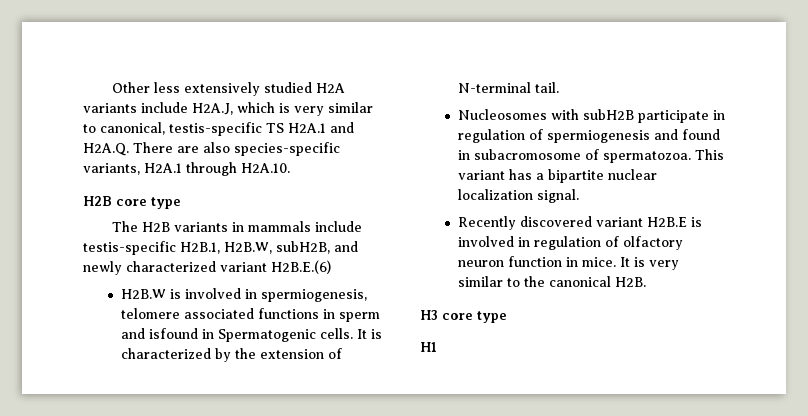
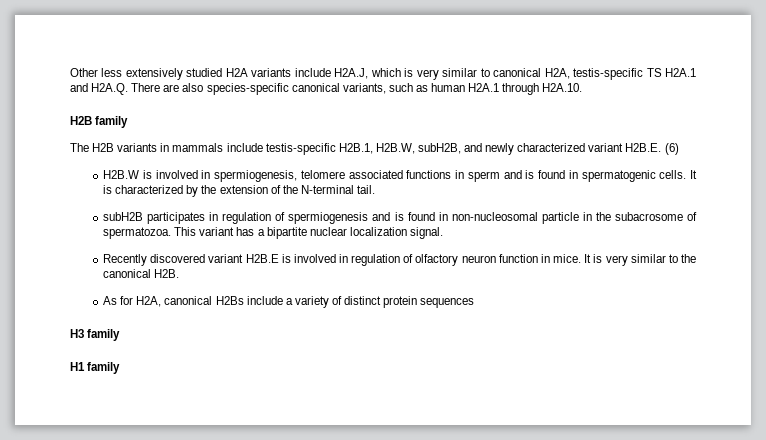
- Other less extensively studied H2A variants include H2A.J, which is very similar to canonical, testis-specific TS H2A.1 and H2A.Q. There are also species-specific variants, H2A.1 through H2A.10.
+ Other less extensively studied H2A variants include H2A.J, which is very similar to canonical H2A, testis-specific TS H2A.1 and H2A.Q. There are also species-specific canonical variants, such as human H2A.1 through H2A.10.
- H2B core type
+ H2B family
- The H2B variants in mammals include testis-specific H2B.1, H2B.W, subH2B, and newly characterized variant H2B.E.(6)
+ The H2B variants in mammals include testis-specific H2B.1, H2B.W, subH2B, and newly characterized variant H2B.E. (6)
- H2B.W is involved in spermiogenesis, telomere associated functions in sperm and isfound in Spermatogenic cells.
+ H2B.W is involved in spermiogenesis, telomere associated functions in sperm and is found in spermatogenic cells.
- It is characterized by the extension of N-terminal tail.
+ It is characterized by the extension of the N-terminal tail.
- Nucleosomes with subH2B participate in regulation of spermiogenesis and found in subacromosome of spermatozoa.
+ subH2B participates in regulation of spermiogenesis and is found in non-nucleosomal particle in the subacrosome of spermatozoa.
+ As for H2A, canonical H2Bs include a variety of distinct protein sequences
- H3 core type
+ H3 family
- H1
+ H1 family

